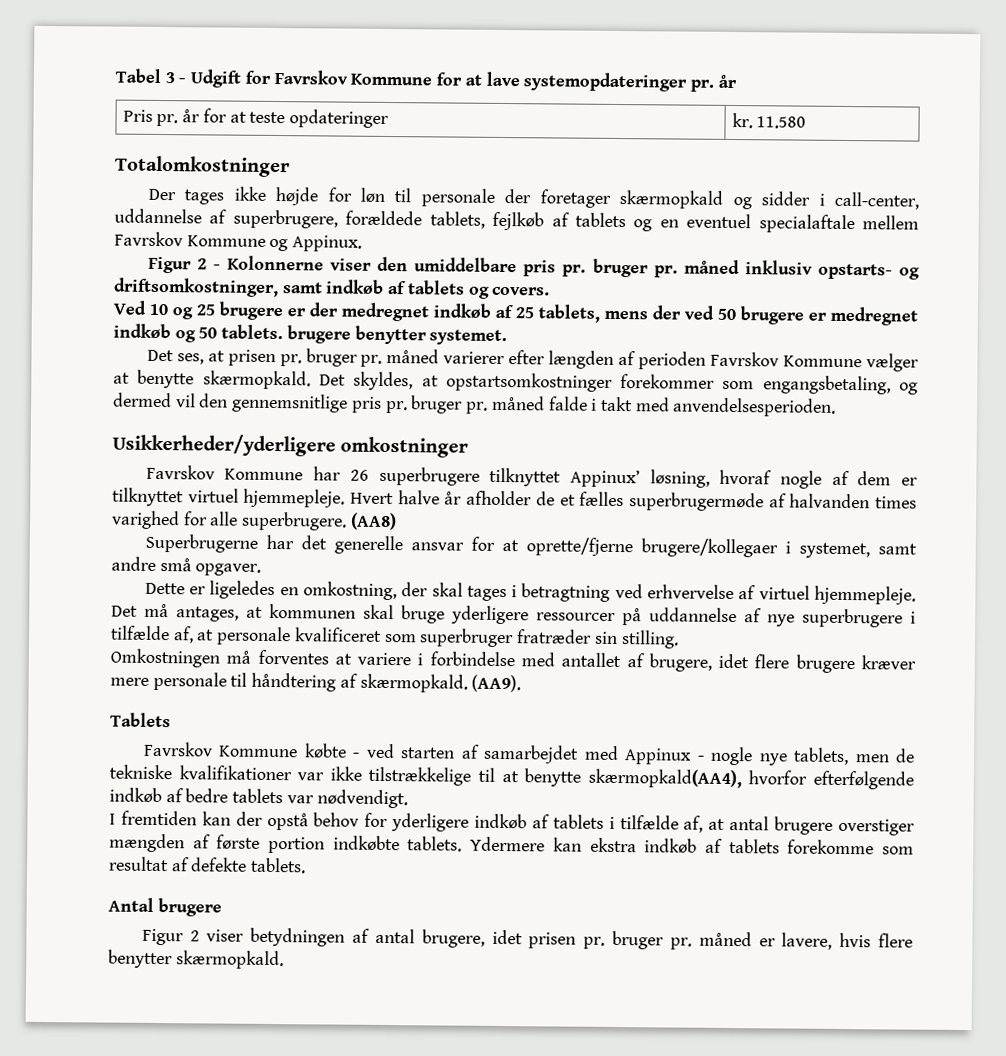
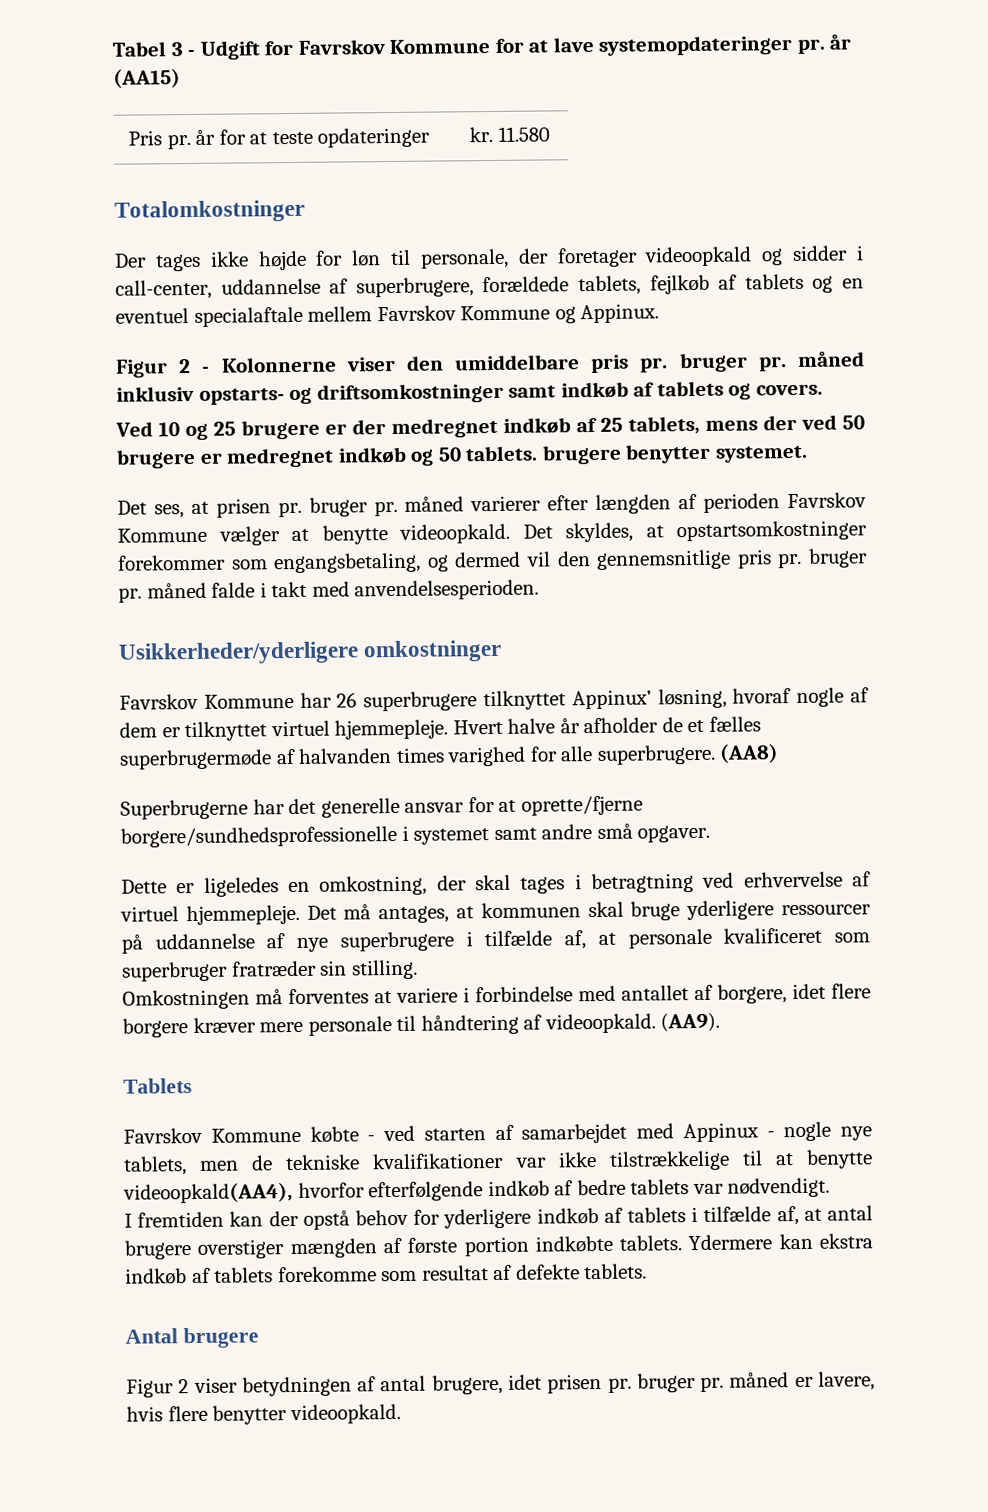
- Tabel 3 - Udgift for Favrskov Kommune for at lave systemopdateringer pr. år
+ Tabel 3 - Udgift for Favrskov Kommune for at lave systemopdateringer pr. år (AA15)
- Der tages ikke højde for løn til personale der foretager skærmopkald og sidder i call-center, uddannelse af superbrugere, forældede tablets, fejlkøb af tablets og en eventuel specialaftale mellem Favrskov Kommune og Appinux.
+ Der tages ikke højde for løn til personale, der foretager videoopkald og sidder i call-center, uddannelse af superbrugere, forældede tablets, fejlkøb af tablets og en eventuel specialaftale mellem Favrskov Kommune og Appinux.
- Figur 2 - Kolonnerne viser den umiddelbare pris pr. bruger pr. måned inklusiv opstarts- og driftsomkostninger, samt indkøb af tablets og covers.
+ Figur 2 - Kolonnerne viser den umiddelbare pris pr. bruger pr. måned inklusiv opstarts- og driftsomkostninger samt indkøb af tablets og covers.
- Det ses, at prisen pr. bruger pr. måned varierer efter længden af perioden Favrskov Kommune vælger at benytte skærmopkald.
+ Det ses, at prisen pr. bruger pr. måned varierer efter længden af perioden Favrskov Kommune vælger at benytte videoopkald.
- Superbrugerne har det generelle ansvar for at oprette/fjerne brugere/kollegaer i systemet, samt andre små opgaver.
+ Superbrugerne har det generelle ansvar for at oprette/fjerne borgere/sundhedsprofessionelle i systemet samt andre små opgaver.
- Omkostningen må forventes at variere i forbindelse med antallet af brugere, idet flere brugere kræver mere personale til håndtering af skærmopkald.
+ Omkostningen må forventes at variere i forbindelse med antallet af borgere, idet flere borgere kræver mere personale til håndtering af videoopkald.
- Favrskov Kommune købte - ved starten af samarbejdet med Appinux - nogle nye tablets, men de tekniske kvalifikationer var ikke tilstrækkelige til at benytte skærmopkald(AA4), hvorfor efterfølgende indkøb af bedre tablets var nødvendigt.
+ Favrskov Kommune købte - ved starten af samarbejdet med Appinux - nogle nye tablets, men de tekniske kvalifikationer var ikke tilstrækkelige til at benytte videoopkald(AA4), hvorfor efterfølgende indkøb af bedre tablets var nødvendigt.
- Figur 2 viser betydningen af antal brugere, idet prisen pr. bruger pr. måned er lavere, hvis flere benytter skærmopkald.
+ Figur 2 viser betydningen af antal brugere, idet prisen pr. bruger pr. måned er lavere, hvis flere benytter videoopkald.

